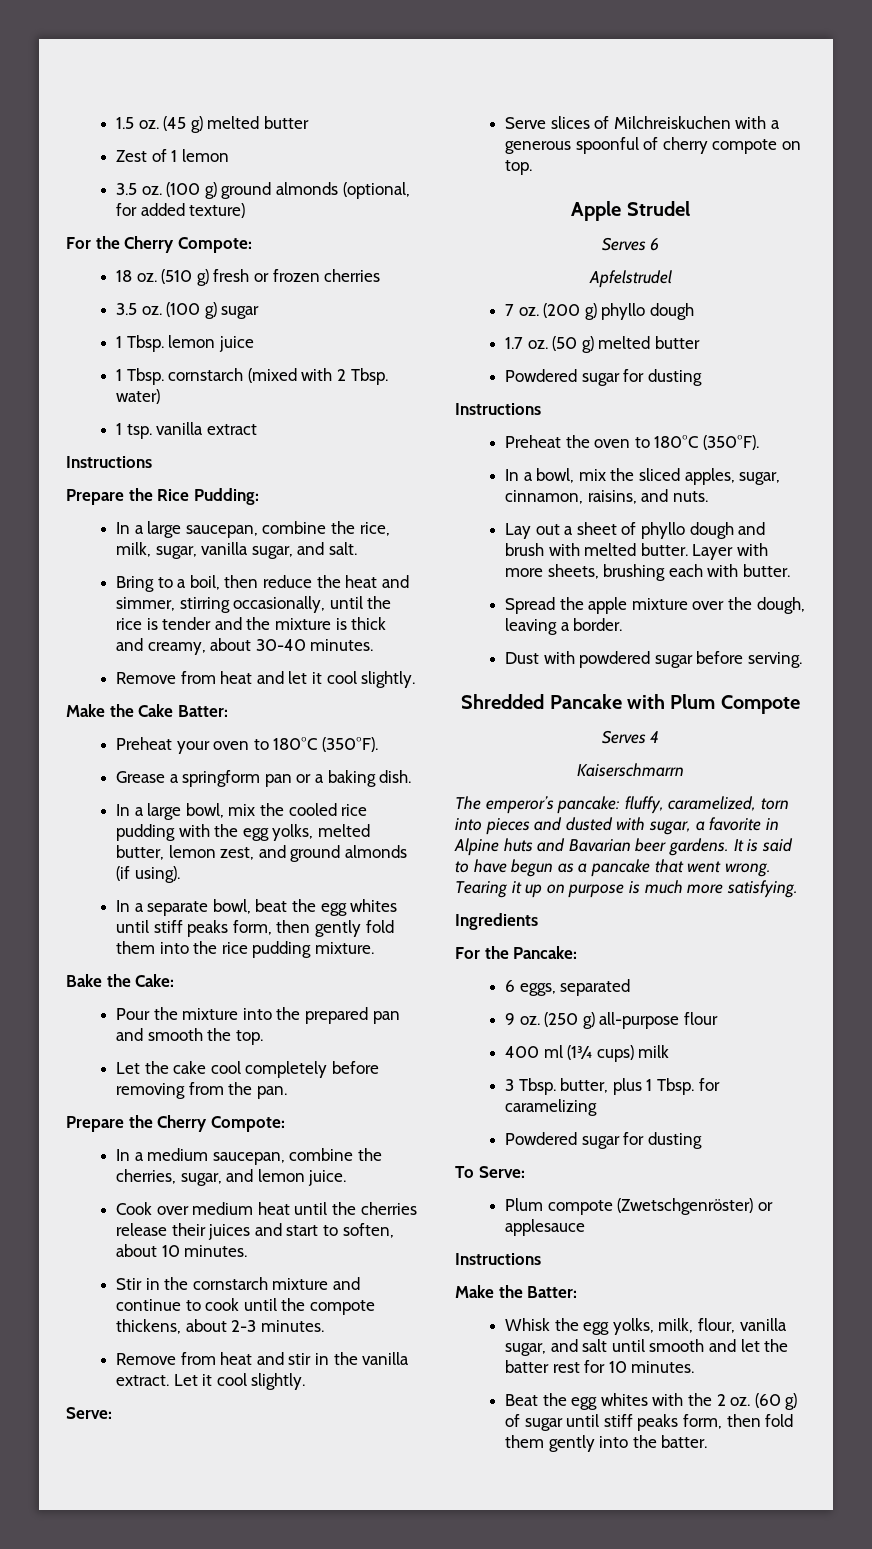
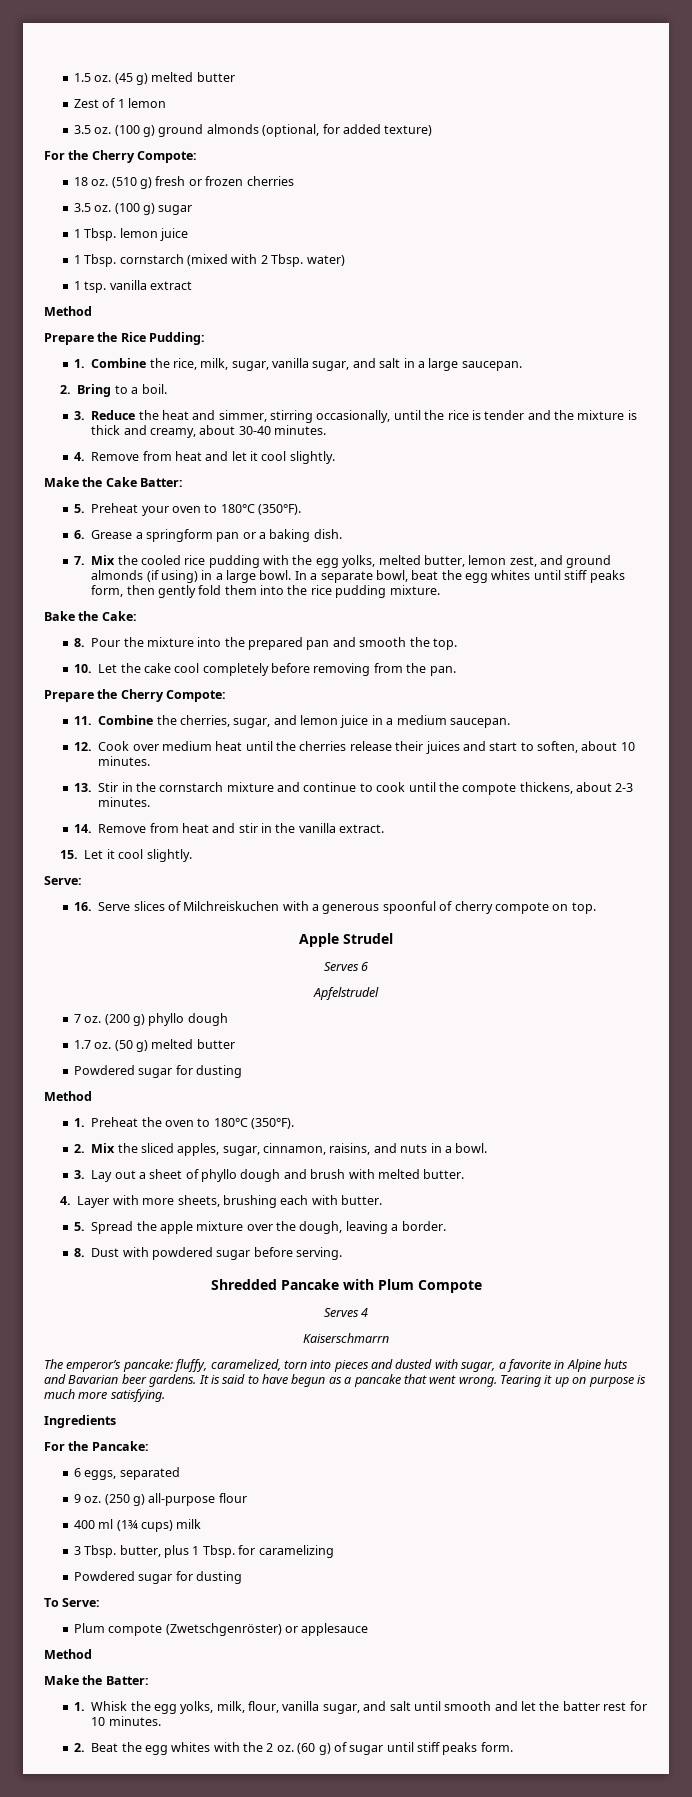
  1 tsp. vanilla extract
- Instructions
+ Method
- In a large saucepan, combine the rice, milk, sugar, vanilla sugar, and salt.
- Bring to a boil, then reduce the heat and simmer, stirring occasionally, until the rice is tender and the mixture is thick and creamy, about 30-40 minutes.
+ 1. Combine the rice, milk, sugar, vanilla sugar, and salt in a large saucepan.
+ 2. Bring to a boil.
+ 3. Reduce the heat and simmer, stirring occasionally, until the rice is tender and the mixture is thick and creamy, about 30-40 minutes.
- Remove from heat and let it cool slightly.
+ 4. Remove from heat and let it cool slightly.
- Preheat your oven to 180°C (350°F).
+ 5. Preheat your oven to 180°C (350°F).
- Grease a springform pan or a baking dish.
+ 6. Grease a springform pan or a baking dish.
- In a large bowl, mix the cooled rice pudding with the egg yolks, melted butter, lemon zest, and ground almonds (if using).
- In a separate bowl, beat the egg whites until stiff peaks form, then gently fold them into the rice pudding mixture.
+ 7. Mix the cooled rice pudding with the egg yolks, melted butter, lemon zest, and ground almonds (if using) in a large bowl. In a separate bowl, beat the egg whites until stiff peaks form, then gently fold them into the rice pudding mixture.
- Pour the mixture into the prepared pan and smooth the top.
+ 8. Pour the mixture into the prepared pan and smooth the top.
- Let the cake cool completely before removing from the pan.
+ 10. Let the cake cool completely before removing from the pan.
- In a medium saucepan, combine the cherries, sugar, and lemon juice.
- Cook over medium heat until the cherries release their juices and start to soften, about 10 minutes.
+ 11. Combine the cherries, sugar, and lemon juice in a medium saucepan.
+ 12. Cook over medium heat until the cherries release their juices and start to soften, about 10 minutes.
- Stir in the cornstarch mixture and continue to cook until the compote thickens, about 2-3 minutes.
+ 13. Stir in the cornstarch mixture and continue to cook until the compote thickens, about 2-3 minutes.
- Remove from heat and stir in the vanilla extract. Let it cool slightly.
+ 14. Remove from heat and stir in the vanilla extract.
+ 15. Let it cool slightly.
- Serve slices of Milchreiskuchen with a generous spoonful of cherry compote on top.
+ 16. Serve slices of Milchreiskuchen with a generous spoonful of cherry compote on top.
  (50 g) melted butter
  Powdered sugar for dusting
- Instructions
- Preheat the oven to 180°C (350°F).
+ Method
+ 1. Preheat the oven to 180°C (350°F).
- In a bowl, mix the sliced apples, sugar, cinnamon, raisins, and nuts.
- Lay out a sheet of phyllo dough and brush with melted butter. Layer with more sheets, brushing each with butter.
+ 2. Mix the sliced apples, sugar, cinnamon, raisins, and nuts in a bowl.
+ 3. Lay out a sheet of phyllo dough and brush with melted butter.
+ 4. Layer with more sheets, brushing each with butter.
- Spread the apple mixture over the dough, leaving a border.
+ 5. Spread the apple mixture over the dough, leaving a border.
- Dust with powdered sugar before serving.
+ 8. Dust with powdered sugar before serving.
  Plum compote (Zwetschgenröster) or applesauce
- Instructions
+ Method
- Whisk the egg yolks, milk, flour, vanilla sugar, and salt until smooth and let the batter rest for 10 minutes.
+ 1. Whisk the egg yolks, milk, flour, vanilla sugar, and salt until smooth and let the batter rest for 10 minutes.
- Beat the egg whites with the 2 oz.
+ 2. Beat the egg whites with the 2 oz.
- (60 g) of sugar until stiff peaks form, then fold them gently into the batter.
+ (60 g) of sugar until stiff peaks form.

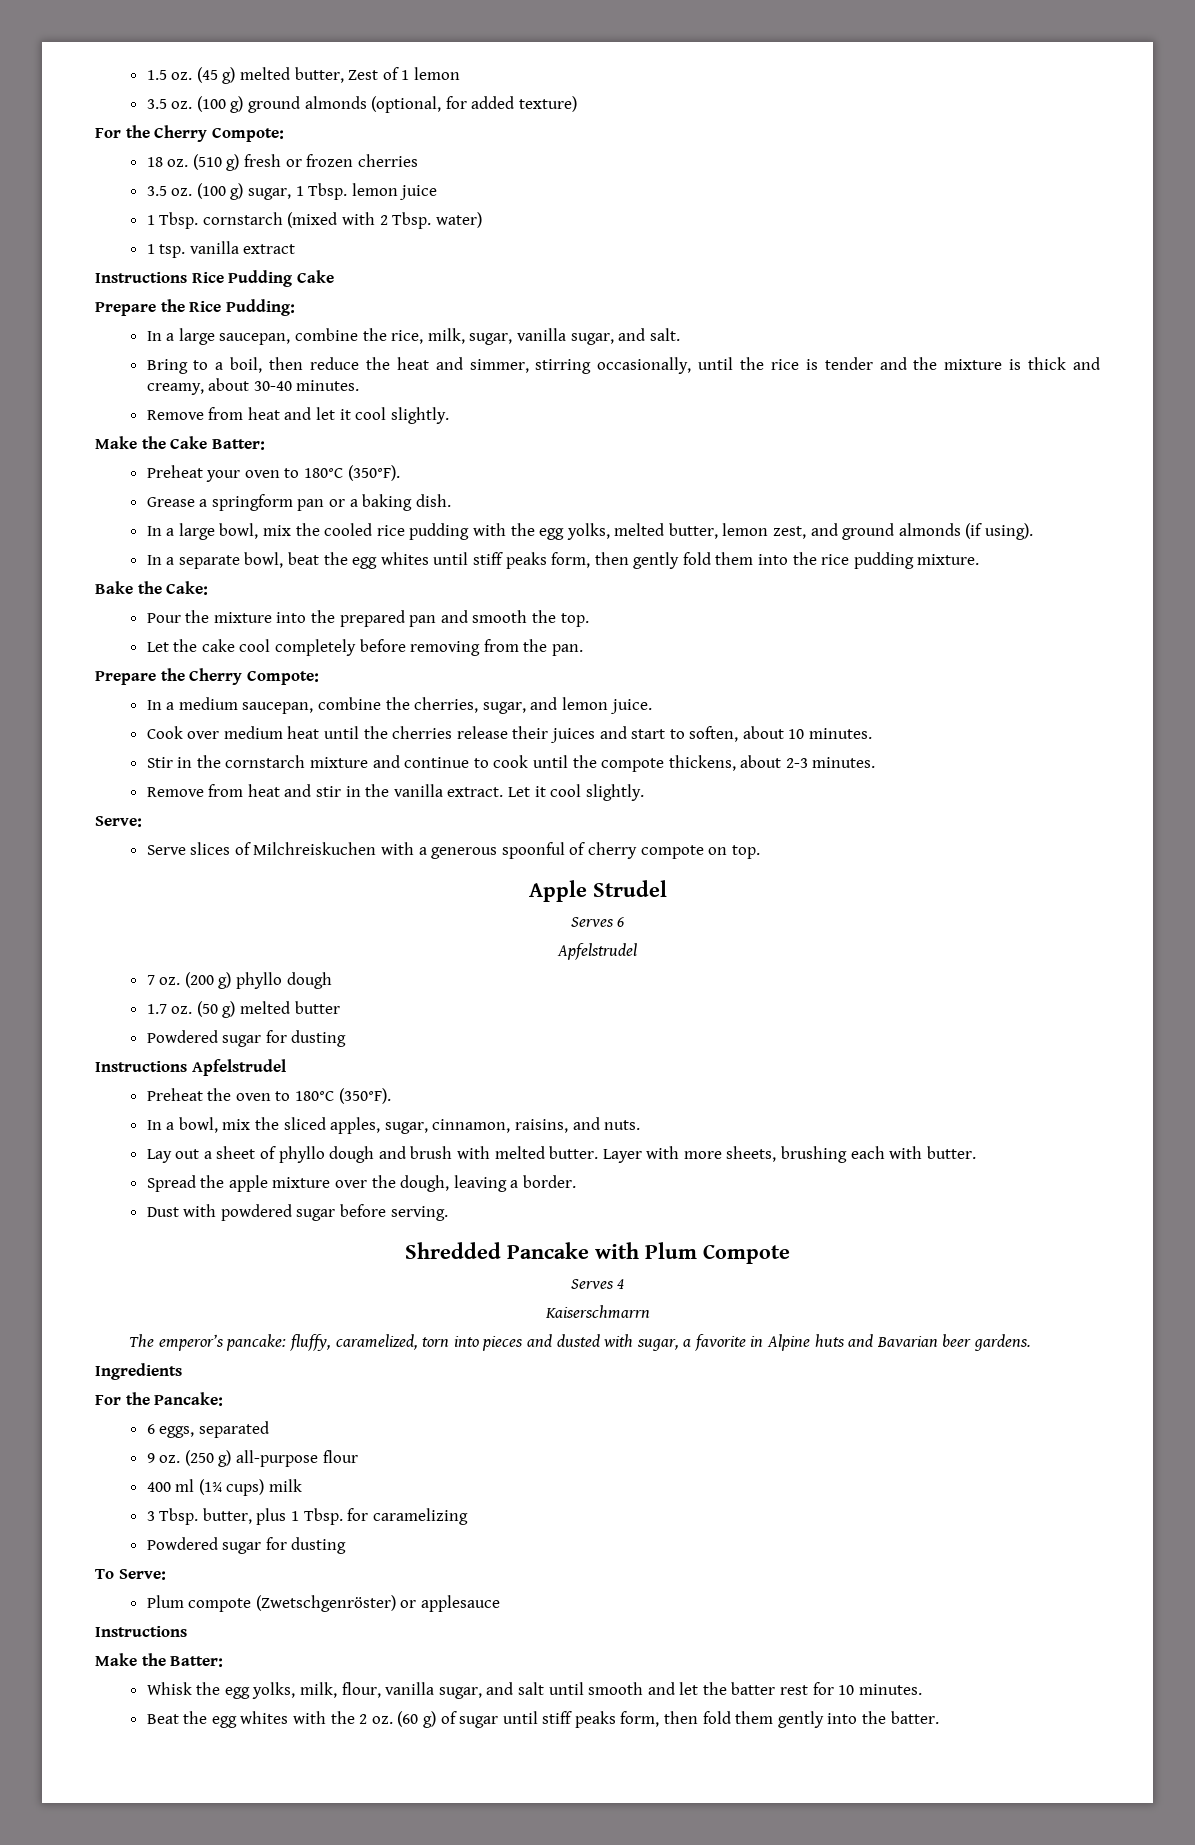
- (45 g) melted butter
- Zest of 1 lemon
+ (45 g) melted butter, Zest of 1 lemon
- (100 g) sugar
- 1 Tbsp. lemon juice
+ (100 g) sugar, 1 Tbsp. lemon juice
  1 tsp. vanilla extract
- Method
+ Instructions Rice Pudding Cake
- 1. Combine the rice, milk, sugar, vanilla sugar, and salt in a large saucepan.
- 2. Bring to a boil.
- 3. Reduce the heat and simmer, stirring occasionally, until the rice is tender and the mixture is thick and creamy, about 30-40 minutes.
+ In a large saucepan, combine the rice, milk, sugar, vanilla sugar, and salt.
+ Bring to a boil, then reduce the heat and simmer, stirring occasionally, until the rice is tender and the mixture is thick and creamy, about 30-40 minutes.
- 4. Remove from heat and let it cool slightly.
+ Remove from heat and let it cool slightly.
- 5. Preheat your oven to 180°C (350°F).
+ Preheat your oven to 180°C (350°F).
- 6. Grease a springform pan or a baking dish.
+ Grease a springform pan or a baking dish.
- 7. Mix the cooled rice pudding with the egg yolks, melted butter, lemon zest, and ground almonds (if using) in a large bowl. In a separate bowl, beat the egg whites until stiff peaks form, then gently fold them into the rice pudding mixture.
+ In a large bowl, mix the cooled rice pudding with the egg yolks, melted butter, lemon zest, and ground almonds (if using).
+ In a separate bowl, beat the egg whites until stiff peaks form, then gently fold them into the rice pudding mixture.
- 8. Pour the mixture into the prepared pan and smooth the top.
+ Pour the mixture into the prepared pan and smooth the top.
- 10. Let the cake cool completely before removing from the pan.
+ Let the cake cool completely before removing from the pan.
- 11. Combine the cherries, sugar, and lemon juice in a medium saucepan.
- 12. Cook over medium heat until the cherries release their juices and start to soften, about 10 minutes.
+ In a medium saucepan, combine the cherries, sugar, and lemon juice.
+ Cook over medium heat until the cherries release their juices and start to soften, about 10 minutes.
- 13. Stir in the cornstarch mixture and continue to cook until the compote thickens, about 2-3 minutes.
+ Stir in the cornstarch mixture and continue to cook until the compote thickens, about 2-3 minutes.
- 14. Remove from heat and stir in the vanilla extract.
- 15. Let it cool slightly.
+ Remove from heat and stir in the vanilla extract. Let it cool slightly.
- 16. Serve slices of Milchreiskuchen with a generous spoonful of cherry compote on top.
+ Serve slices of Milchreiskuchen with a generous spoonful of cherry compote on top.
  (50 g) melted butter
  Powdered sugar for dusting
- Method
- 1. Preheat the oven to 180°C (350°F).
+ Instructions Apfelstrudel
+ Preheat the oven to 180°C (350°F).
- 2. Mix the sliced apples, sugar, cinnamon, raisins, and nuts in a bowl.
- 3. Lay out a sheet of phyllo dough and brush with melted butter.
- 4. Layer with more sheets, brushing each with butter.
+ In a bowl, mix the sliced apples, sugar, cinnamon, raisins, and nuts.
+ Lay out a sheet of phyllo dough and brush with melted butter. Layer with more sheets, brushing each with butter.
- 5. Spread the apple mixture over the dough, leaving a border.
+ Spread the apple mixture over the dough, leaving a border.
- 8. Dust with powdered sugar before serving.
+ Dust with powdered sugar before serving.
- It is said to have begun as a pancake that went wrong. Tearing it up on purpose is much more satisfying.
  Plum compote (Zwetschgenröster) or applesauce
- Method
+ Instructions
- 1. Whisk the egg yolks, milk, flour, vanilla sugar, and salt until smooth and let the batter rest for 10 minutes.
+ Whisk the egg yolks, milk, flour, vanilla sugar, and salt until smooth and let the batter rest for 10 minutes.
- 2. Beat the egg whites with the 2 oz.
+ Beat the egg whites with the 2 oz.
- (60 g) of sugar until stiff peaks form.
+ (60 g) of sugar until stiff peaks form, then fold them gently into the batter.

